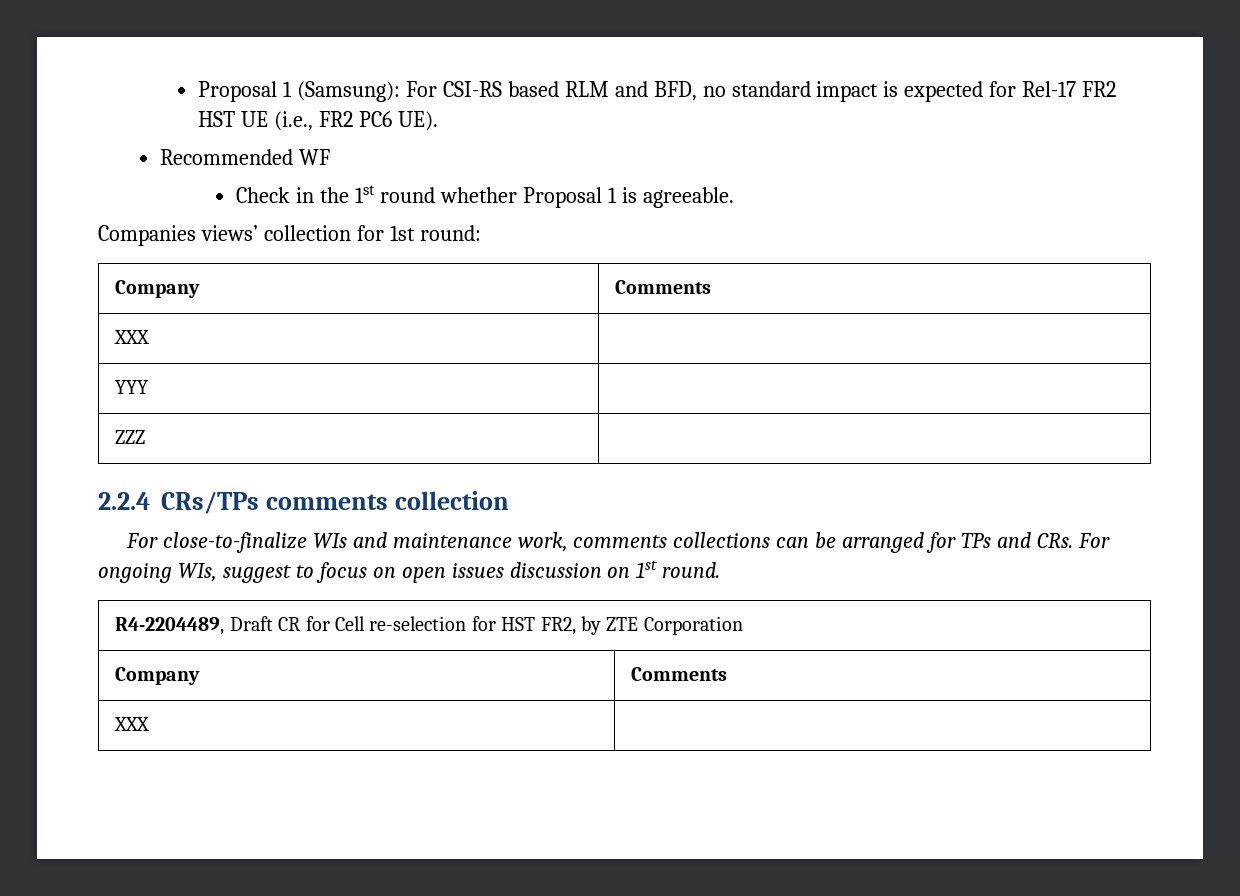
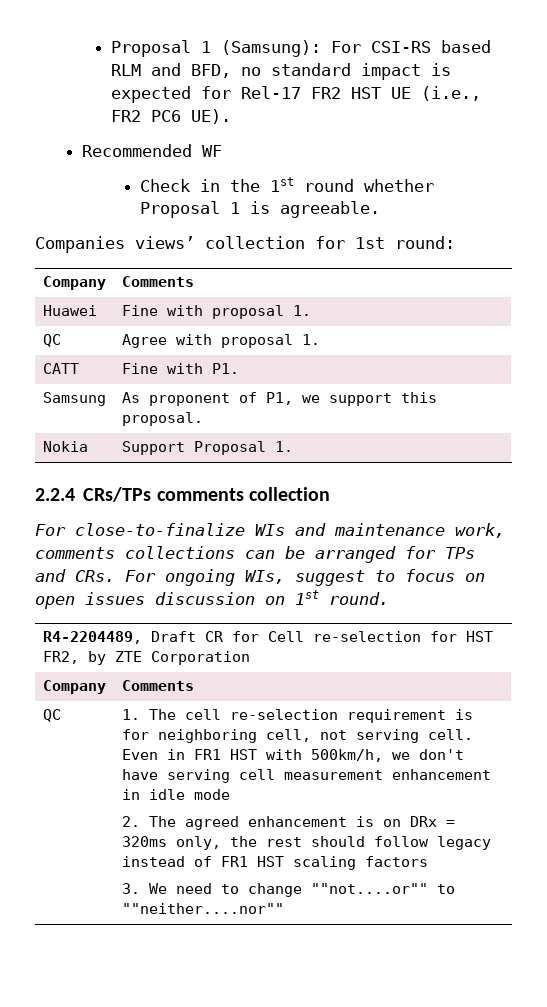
  Companies views’ collection for 1st round:
  Company | Comments
- XXX |
- YYY |
- ZZZ |
+ Huawei | Fine with proposal 1.
+ QC | Agree with proposal 1.
+ CATT | Fine with P1.
+ Samsung | As proponent of P1, we support this proposal.
+ Nokia | Support Proposal 1.
  R4-2204489, Draft CR for Cell re-selection for HST FR2, by ZTE Corporation
  Company | Comments
- XXX
+ QC | 1. The cell re-selection requirement is for neighboring cell, not serving cell. Even in FR1 HST with 500km/h, we don't have serving cell measurement enhancement in idle mode
+ 2. The agreed enhancement is on DRx = 320ms only, the rest should follow legacy instead of FR1 HST scaling factors
+ 3. We need to change ""not....or"" to ""neither....nor""

